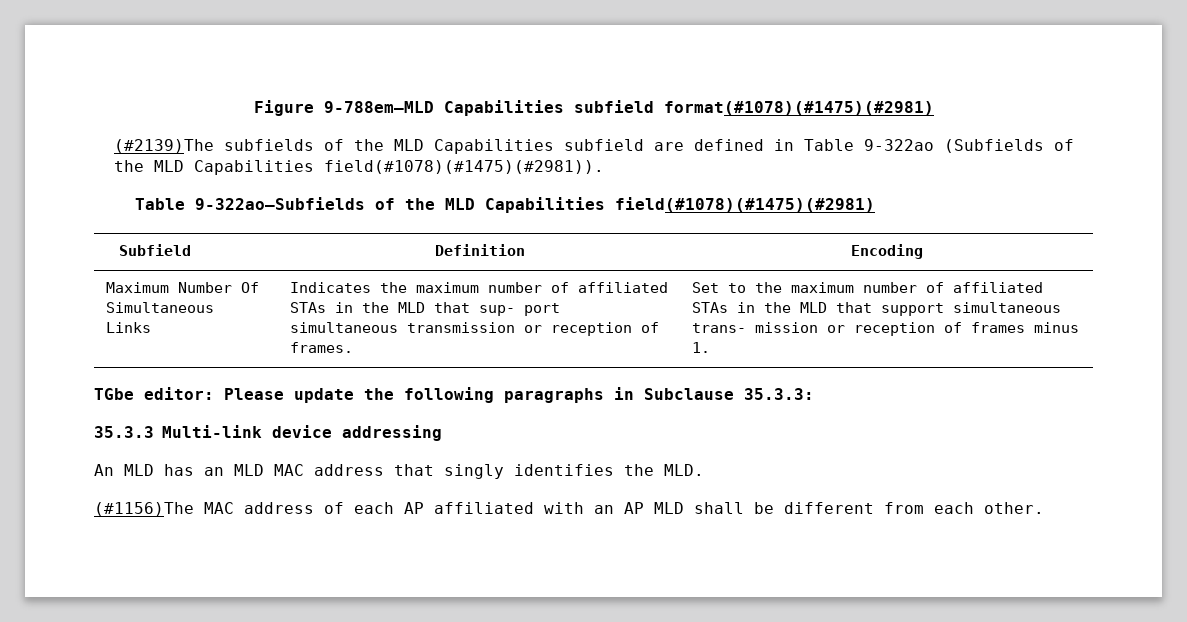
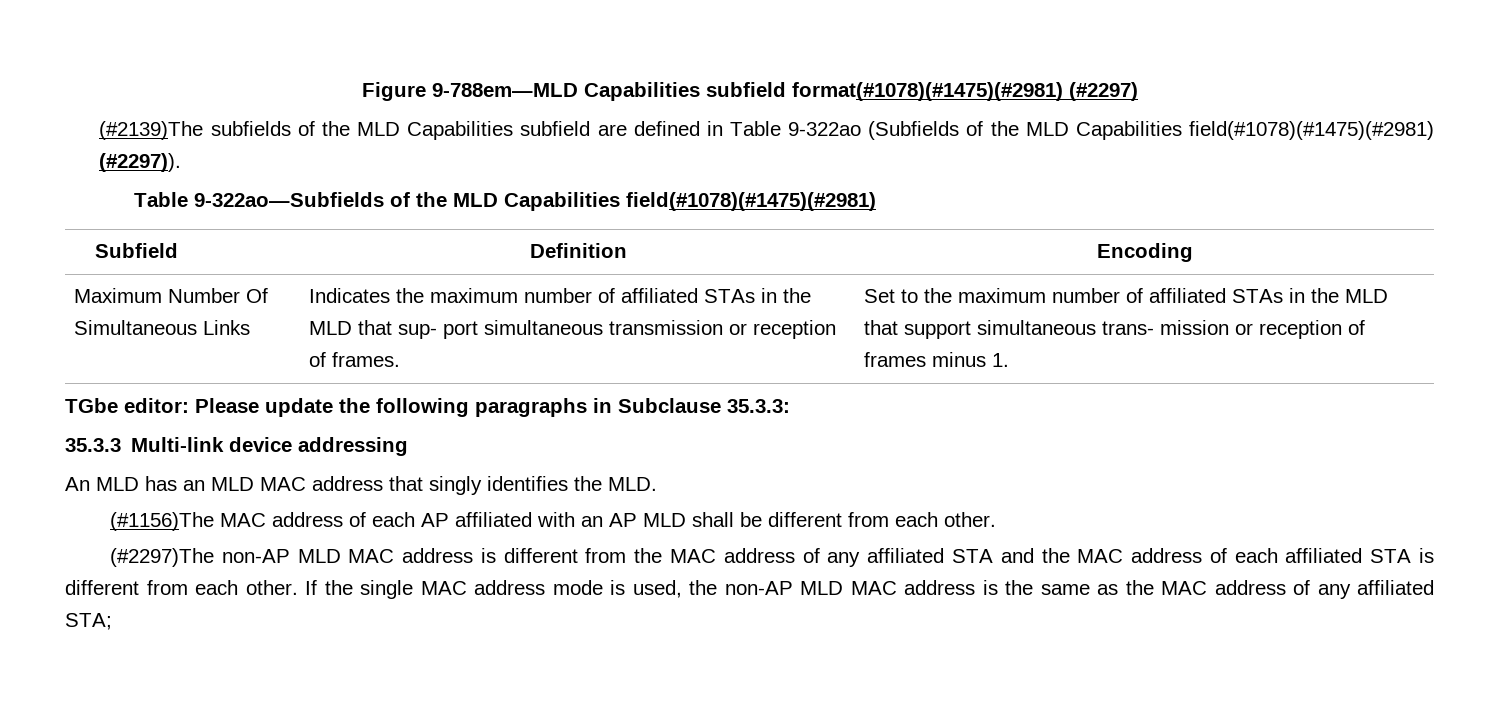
- Figure 9-788em—MLD Capabilities subfield format(#1078)(#1475)(#2981)
+ Figure 9-788em—MLD Capabilities subfield format(#1078)(#1475)(#2981) (#2297)
- (#2139)The subfields of the MLD Capabilities subfield are defined in Table 9-322ao (Subfields of the MLD Capabilities field(#1078)(#1475)(#2981)).
+ (#2139)The subfields of the MLD Capabilities subfield are defined in Table 9-322ao (Subfields of the MLD Capabilities field(#1078)(#1475)(#2981) (#2297)).
+ (#2297)The non-AP MLD MAC address is different from the MAC address of any affiliated STA and the MAC address of each affiliated STA is different from each other. If the single MAC address mode is used, the non-AP MLD MAC address is the same as the MAC address of any affiliated STA;

